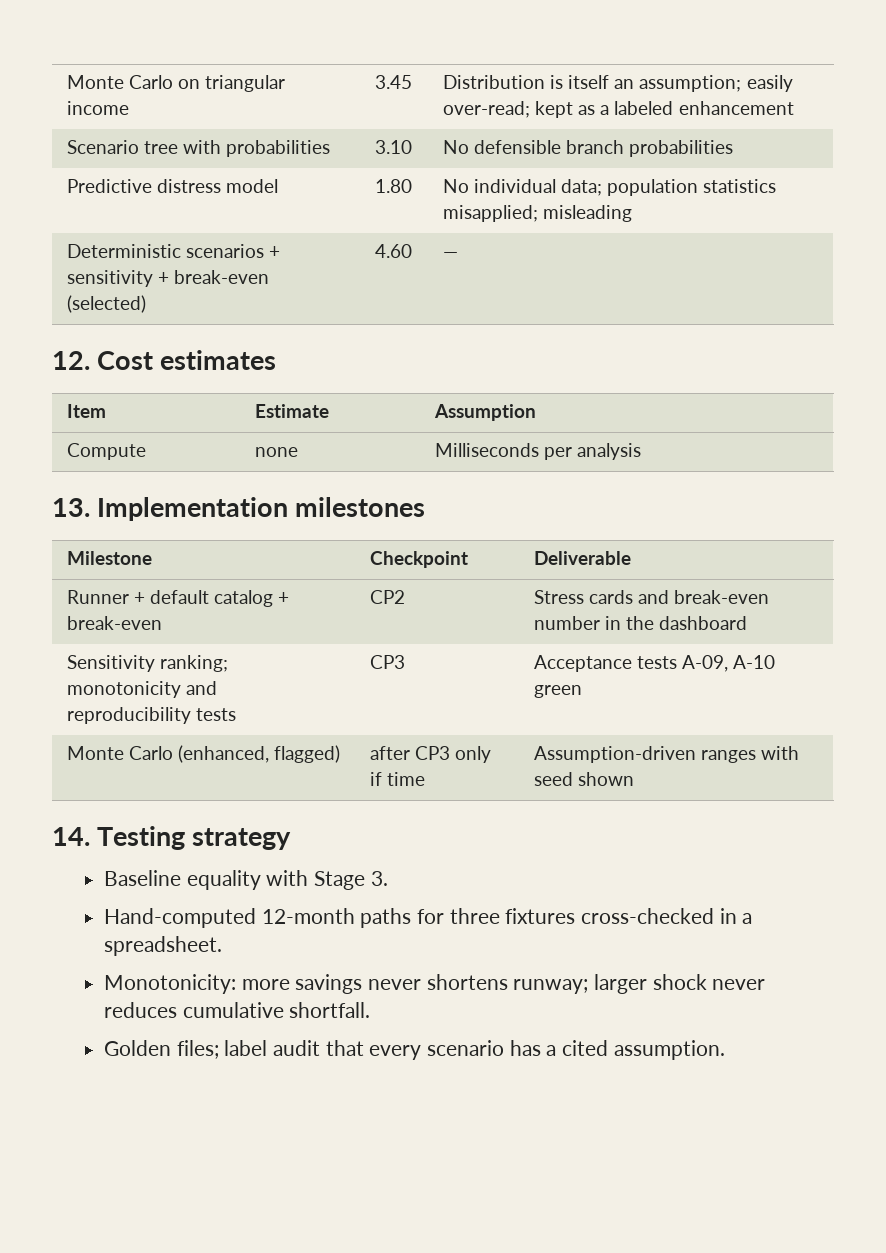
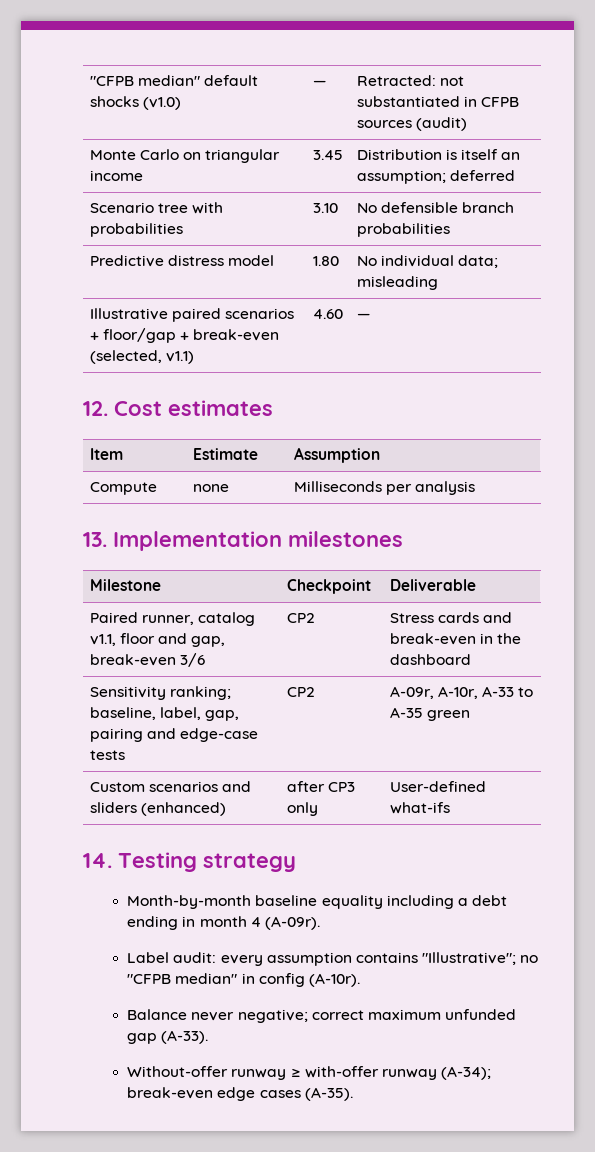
+ "CFPB median" default shocks (v1.0) | — | Retracted: not substantiated in CFPB sources (audit)
- Monte Carlo on triangular income | 3.45 | Distribution is itself an assumption; easily over-read; kept as a labeled enhancement
+ Monte Carlo on triangular income | 3.45 | Distribution is itself an assumption; deferred
- Predictive distress model | 1.80 | No individual data; population statistics misapplied; misleading
+ Predictive distress model | 1.80 | No individual data; misleading
- Deterministic scenarios + sensitivity + break-even (selected) | 4.60 | —
+ Illustrative paired scenarios + floor/gap + break-even (selected, v1.1) | 4.60 | —
- Runner + default catalog + break-even | CP2 | Stress cards and break-even number in the dashboard
+ Paired runner, catalog v1.1, floor and gap, break-even 3/6 | CP2 | Stress cards and break-even in the dashboard
- Sensitivity ranking; monotonicity and reproducibility tests | CP3 | Acceptance tests A-09, A-10 green
- Monte Carlo (enhanced, flagged) | after CP3 only if time | Assumption-driven ranges with seed shown
+ Sensitivity ranking; baseline, label, gap, pairing and edge-case tests | CP2 | A-09r, A-10r, A-33 to A-35 green
+ Custom scenarios and sliders (enhanced) | after CP3 only | User-defined what-ifs
  14. Testing strategy
- Baseline equality with Stage 3.
- Hand-computed 12-month paths for three fixtures cross-checked in a spreadsheet.
- Monotonicity: more savings never shortens runway; larger shock never reduces cumulative shortfall.
- Golden files; label audit that every scenario has a cited assumption.
+ Month-by-month baseline equality including a debt ending in month 4 (A-09r).
+ Label audit: every assumption contains "Illustrative"; no "CFPB median" in config (A-10r).
+ Balance never negative; correct maximum unfunded gap (A-33).
+ Without-offer runway ≥ with-offer runway (A-34); break-even edge cases (A-35).

